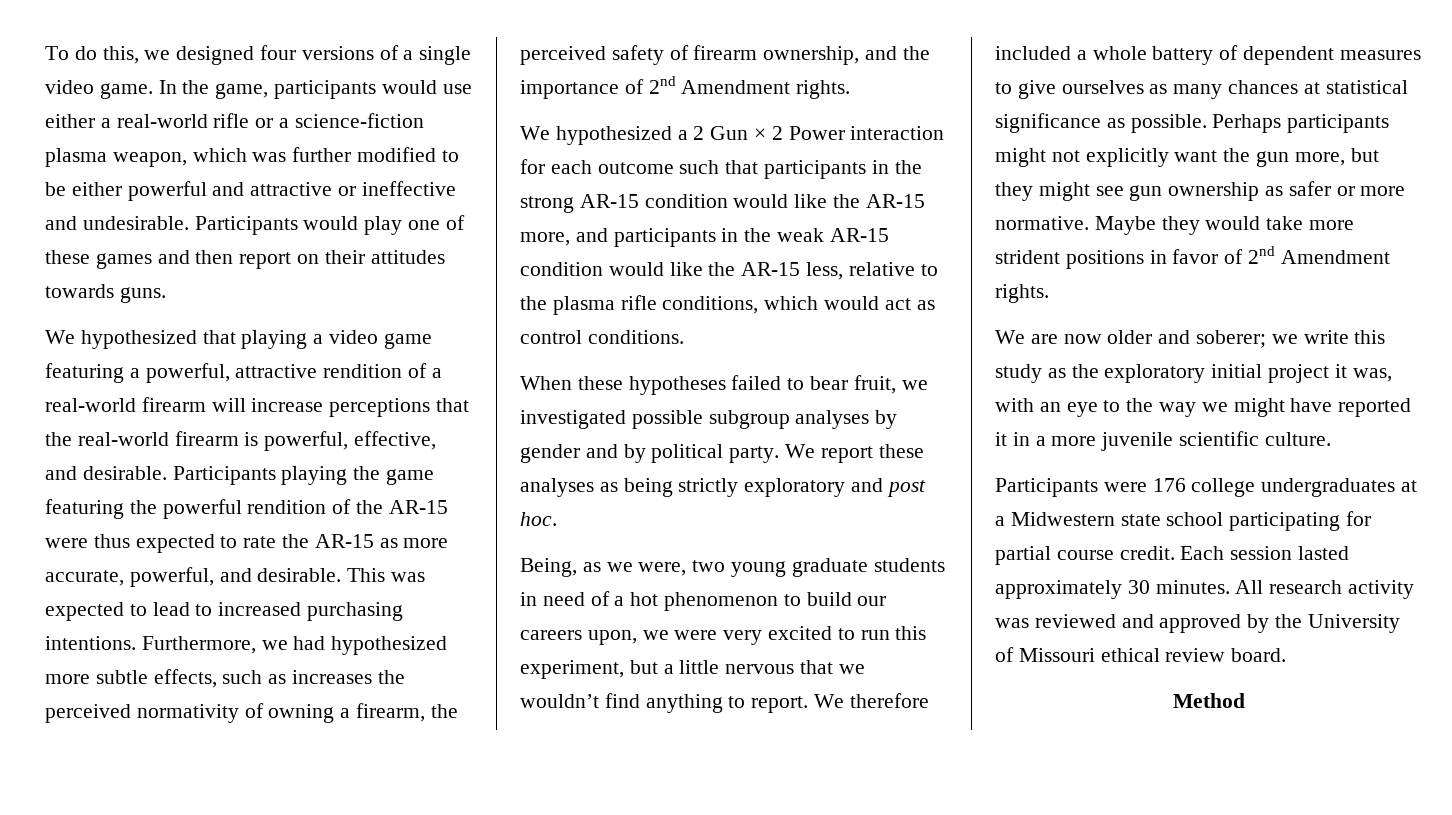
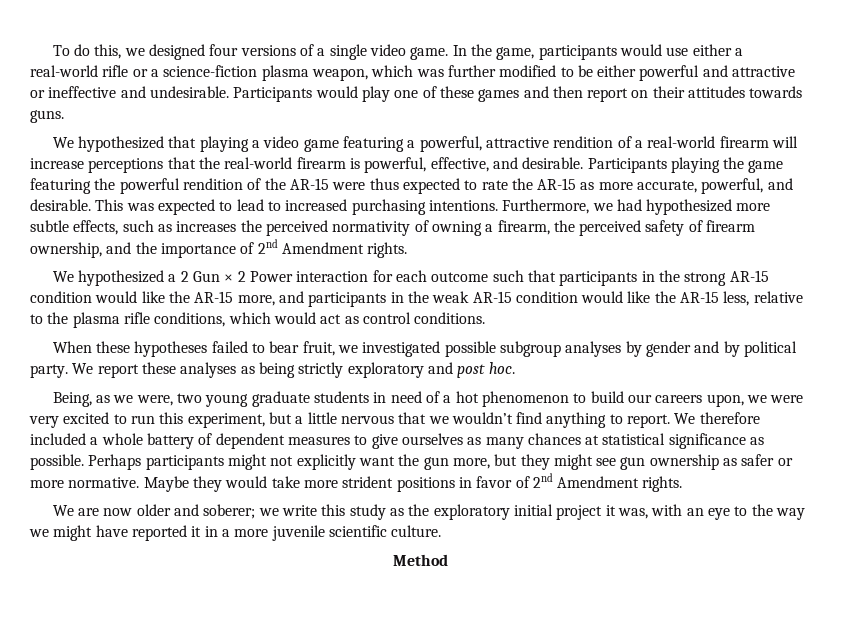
- Participants were 176 college undergraduates at a Midwestern state school participating for partial course credit. Each session lasted approximately 30 minutes. All research activity was reviewed and approved by the University of Missouri ethical review board.

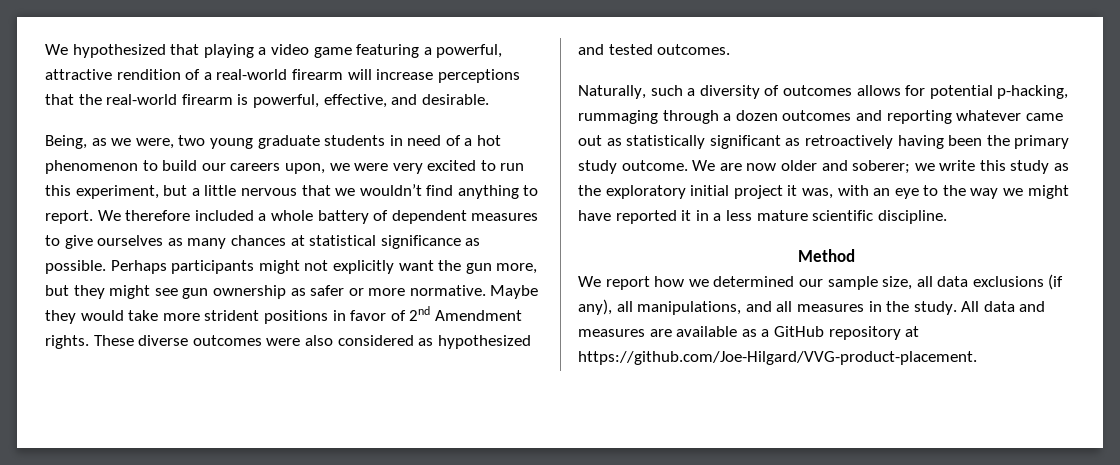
- To do this, we designed four versions of a single video game. In the game, participants would use either a real-world rifle or a science-fiction plasma weapon, which was further modified to be either powerful and attractive or ineffective and undesirable. Participants would play one of these games and then report on their attitudes towards guns.
- Participants playing the game featuring the powerful rendition of the AR-15 were thus expected to rate the AR-15 as more accurate, powerful, and desirable. This was expected to lead to increased purchasing intentions. Furthermore, we had hypothesized more subtle effects, such as increases the perceived normativity of owning a firearm, the perceived safety of firearm ownership, and the importance of 2nd Amendment rights.
- We hypothesized a 2 Gun × 2 Power interaction for each outcome such that participants in the strong AR-15 condition would like the AR-15 more, and participants in the weak AR-15 condition would like the AR-15 less, relative to the plasma rifle conditions, which would act as control conditions.
- When these hypotheses failed to bear fruit, we investigated possible subgroup analyses by gender and by political party. We report these analyses as being strictly exploratory and post hoc.
- Maybe they would take more strident positions in favor of 2nd Amendment rights.
- We are now older and soberer; we write this study as the exploratory initial project it was, with an eye to the way we might have reported it in a more juvenile scientific culture.
+ Maybe they would take more strident positions in favor of 2nd Amendment rights. These diverse outcomes were also considered as hypothesized and tested outcomes.
+ Naturally, such a diversity of outcomes allows for potential p-hacking, rummaging through a dozen outcomes and reporting whatever came out as statistically significant as retroactively having been the primary study outcome. We are now older and soberer; we write this study as the exploratory initial project it was, with an eye to the way we might have reported it in a less mature scientific discipline.
  Method
+ We report how we determined our sample size, all data exclusions (if any), all manipulations, and all measures in the study. All data and measures are available as a GitHub repository at https://github.com/Joe-Hilgard/VVG-product-placement.

